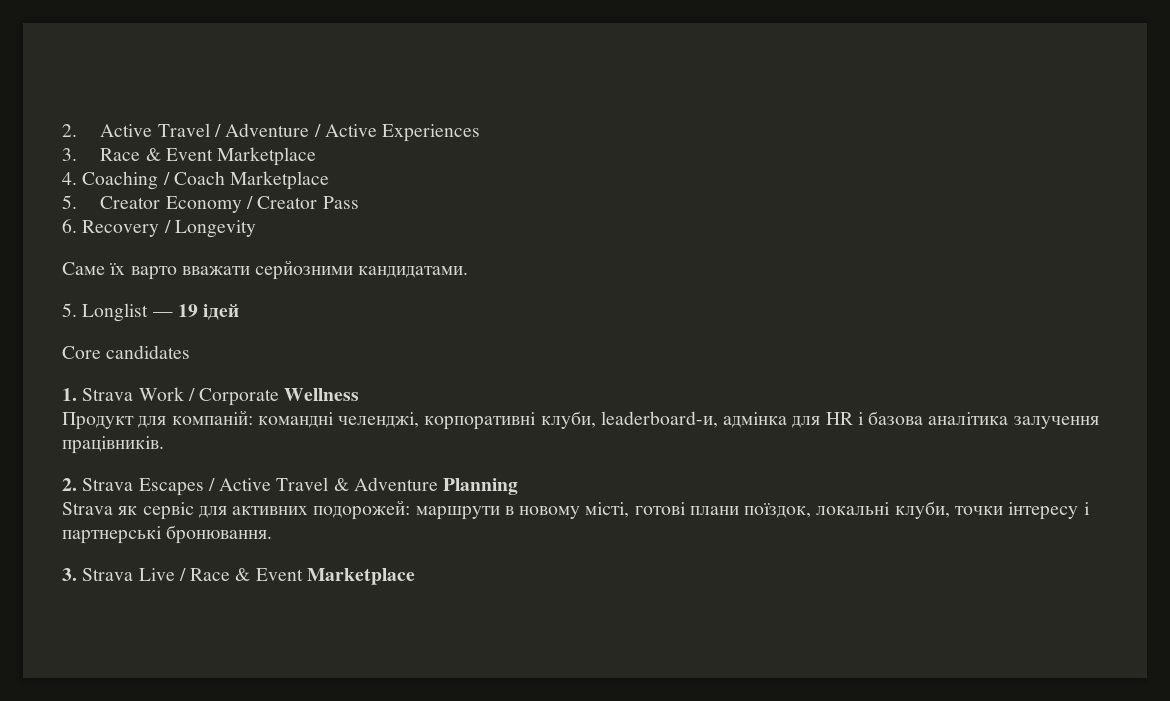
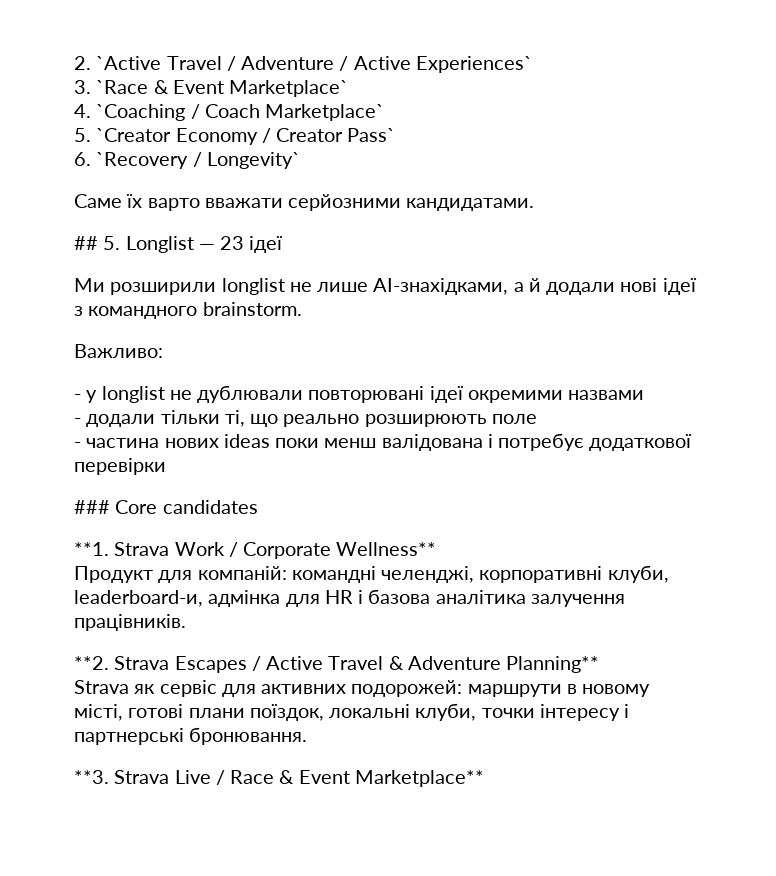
- 2. Active Travel / Adventure / Active Experiences
- 3. Race & Event Marketplace
+ 2. `Active Travel / Adventure / Active Experiences`
+ 3. `Race & Event Marketplace`
- 4. Coaching / Coach Marketplace
- 5. Creator Economy / Creator Pass
+ 4. `Coaching / Coach Marketplace`
+ 5. `Creator Economy / Creator Pass`
- 6. Recovery / Longevity
+ 6. `Recovery / Longevity`
- 5. Longlist — 19 ідей
- Core candidates
+ ## 5. Longlist — 23 ідеї
+ Ми розширили longlist не лише AI-знахідками, а й додали нові ідеї з командного brainstorm.
+ Важливо:
+ - у longlist не дублювали повторювані ідеї окремими назвами
+ - додали тільки ті, що реально розширюють поле
+ - частина нових ideas поки менш валідована і потребує додаткової перевірки
+ ### Core candidates
- 1. Strava Work / Corporate Wellness
+ **1. Strava Work / Corporate Wellness**
- 2. Strava Escapes / Active Travel & Adventure Planning
+ **2. Strava Escapes / Active Travel & Adventure Planning**
- 3. Strava Live / Race & Event Marketplace
+ **3. Strava Live / Race & Event Marketplace**

